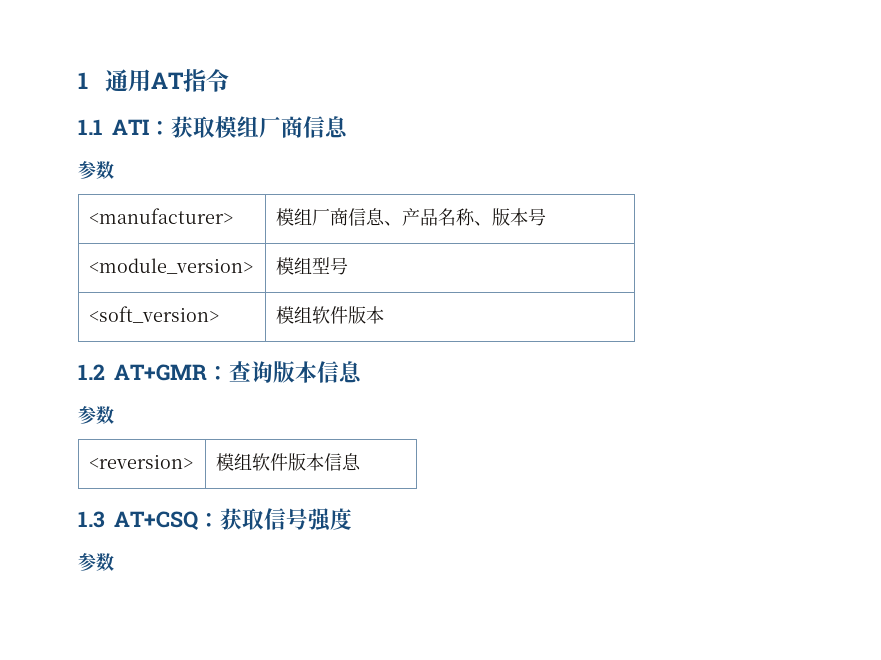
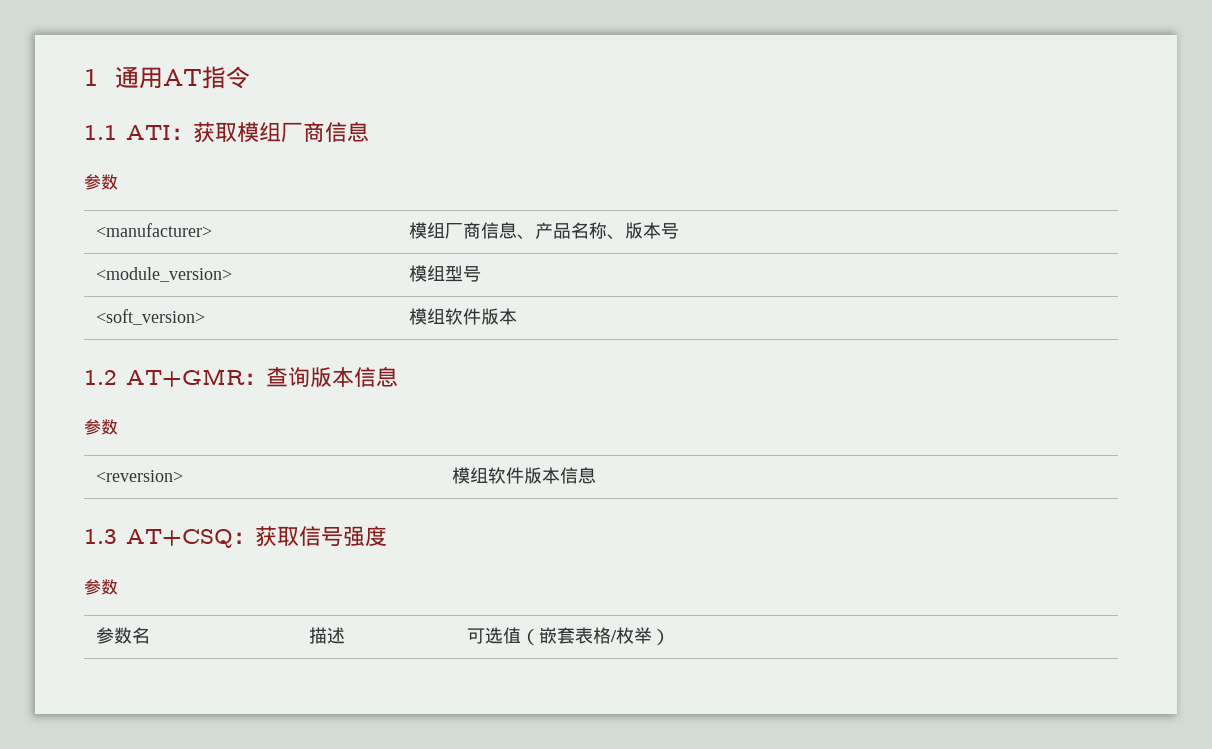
+ 参数名 | 描述 | 可选值（嵌套表格/枚举）

